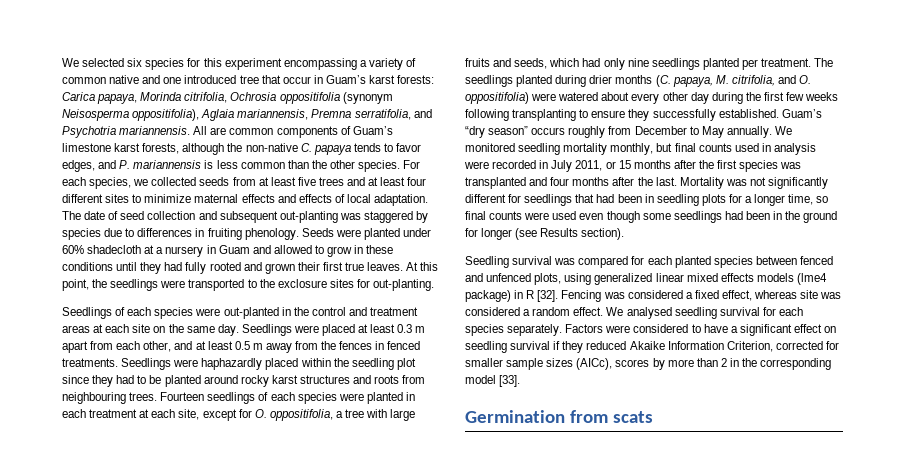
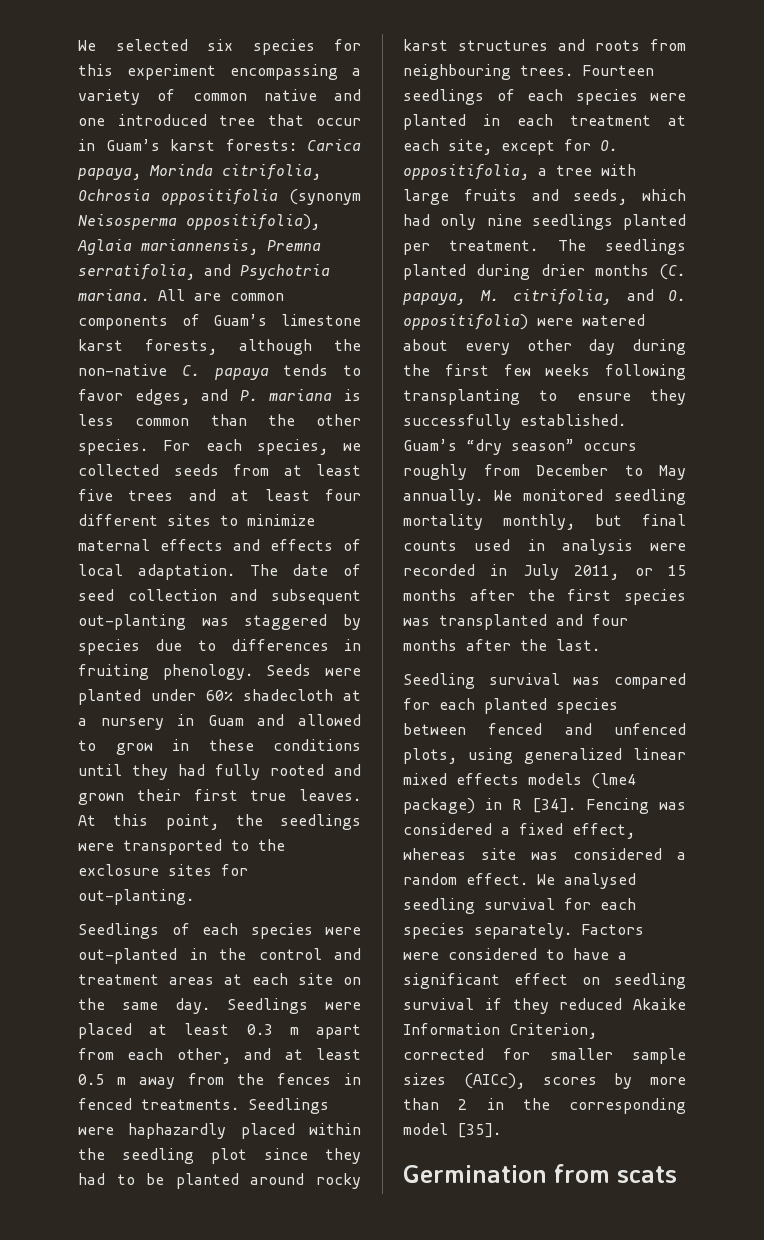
- We selected six species for this experiment encompassing a variety of common native and one introduced tree that occur in Guam’s karst forests: Carica papaya, Morinda citrifolia, Ochrosia oppositifolia (synonym Neisosperma oppositifolia), Aglaia mariannensis, Premna serratifolia, and Psychotria mariannensis.
+ We selected six species for this experiment encompassing a variety of common native and one introduced tree that occur in Guam’s karst forests: Carica papaya, Morinda citrifolia, Ochrosia oppositifolia (synonym Neisosperma oppositifolia), Aglaia mariannensis, Premna serratifolia, and Psychotria mariana.
- All are common components of Guam’s limestone karst forests, although the non-native C. papaya tends to favor edges, and P. mariannensis is less common than the other species.
+ All are common components of Guam’s limestone karst forests, although the non-native C. papaya tends to favor edges, and P. mariana is less common than the other species.
- Mortality was not significantly different for seedlings that had been in seedling plots for a longer time, so final counts were used even though some seedlings had been in the ground for longer (see Results section).
- Seedling survival was compared for each planted species between fenced and unfenced plots, using generalized linear mixed effects models (lme4 package) in R [32].
+ Seedling survival was compared for each planted species between fenced and unfenced plots, using generalized linear mixed effects models (lme4 package) in R [34].
- Factors were considered to have a significant effect on seedling survival if they reduced Akaike Information Criterion, corrected for smaller sample sizes (AICc), scores by more than 2 in the corresponding model [33].
+ Factors were considered to have a significant effect on seedling survival if they reduced Akaike Information Criterion, corrected for smaller sample sizes (AICc), scores by more than 2 in the corresponding model [35].

